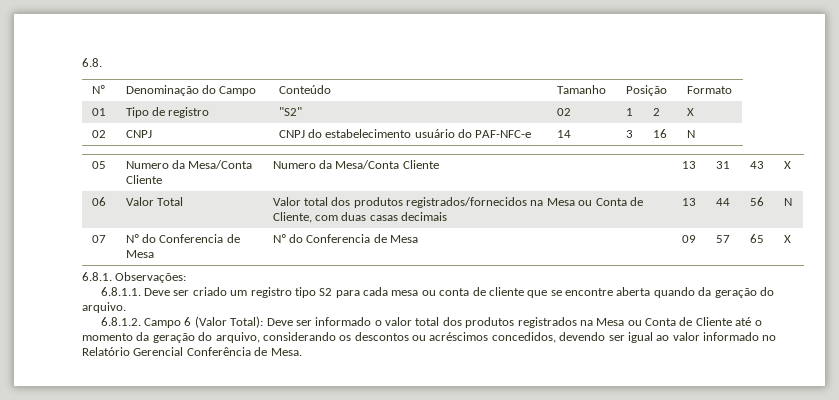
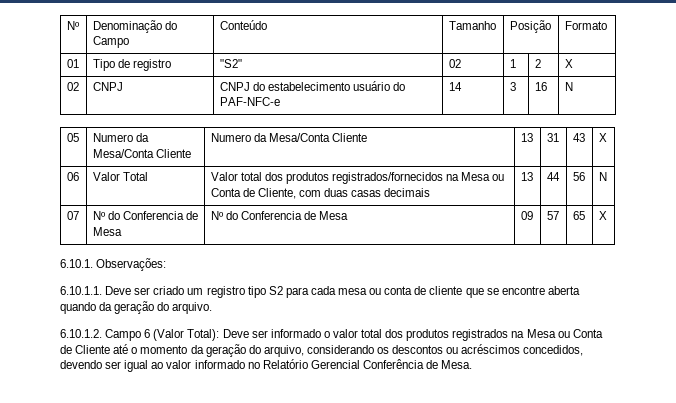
- 6.8.
- 6.8.1. Observações:
+ 6.10.1. Observações:
- 6.8.1.1. Deve ser criado um registro tipo S2 para cada mesa ou conta de cliente que se encontre aberta quando da geração do arquivo.
+ 6.10.1.1. Deve ser criado um registro tipo S2 para cada mesa ou conta de cliente que se encontre aberta quando da geração do arquivo.
- 6.8.1.2. Campo 6 (Valor Total): Deve ser informado o valor total dos produtos registrados na Mesa ou Conta de Cliente até o momento da geração do arquivo, considerando os descontos ou acréscimos concedidos, devendo ser igual ao valor informado no Relatório Gerencial Conferência de Mesa.
+ 6.10.1.2. Campo 6 (Valor Total): Deve ser informado o valor total dos produtos registrados na Mesa ou Conta de Cliente até o momento da geração do arquivo, considerando os descontos ou acréscimos concedidos, devendo ser igual ao valor informado no Relatório Gerencial Conferência de Mesa.

